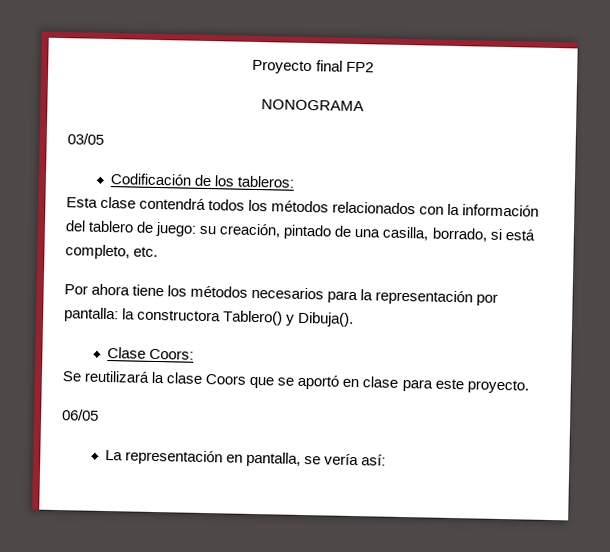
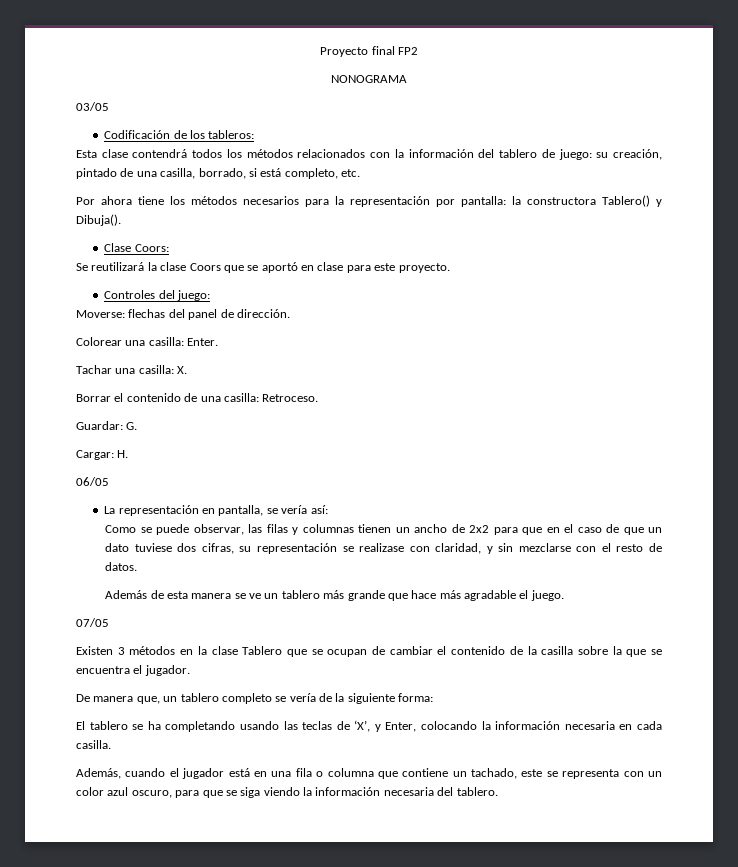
+ Controles del juego:
+ Moverse: flechas del panel de dirección.
+ Colorear una casilla: Enter.
+ Tachar una casilla: X.
+ Borrar el contenido de una casilla: Retroceso.
+ Guardar: G.
+ Cargar: H.
+ Como se puede observar, las filas y columnas tienen un ancho de 2x2 para que en el caso de que un dato tuviese dos cifras, su representación se realizase con claridad, y sin mezclarse con el resto de datos.
+ Además de esta manera se ve un tablero más grande que hace más agradable el juego.
+ 07/05
+ Existen 3 métodos en la clase Tablero que se ocupan de cambiar el contenido de la casilla sobre la que se encuentra el jugador.
+ De manera que, un tablero completo se vería de la siguiente forma:
+ El tablero se ha completando usando las teclas de ‘X’, y Enter, colocando la información necesaria en cada casilla.
+ Además, cuando el jugador está en una fila o columna que contiene un tachado, este se representa con un color azul oscuro, para que se siga viendo la información necesaria del tablero.

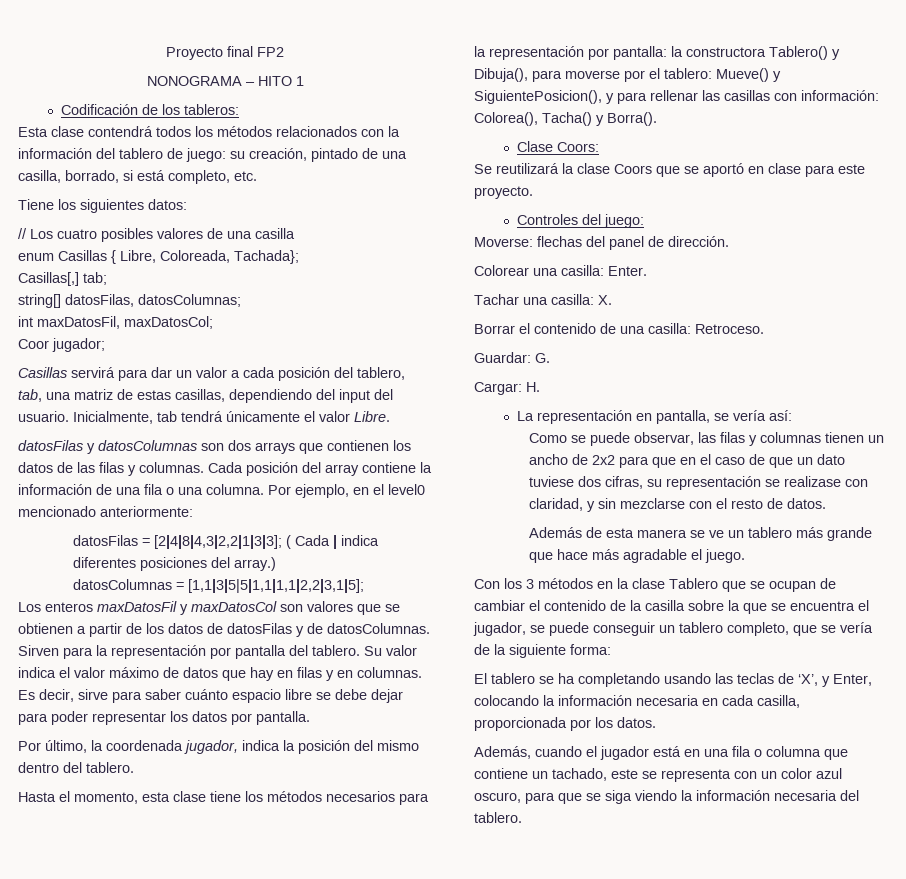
- NONOGRAMA
- 03/05
+ NONOGRAMA – HITO 1
- Por ahora tiene los métodos necesarios para la representación por pantalla: la constructora Tablero() y Dibuja().
+ Tiene los siguientes datos:
+ // Los cuatro posibles valores de una casilla
+ enum Casillas { Libre, Coloreada, Tachada};
+ Casillas[,] tab;
+ string[] datosFilas, datosColumnas;
+ int maxDatosFil, maxDatosCol;
+ Coor jugador;
+ Casillas servirá para dar un valor a cada posición del tablero, tab, una matriz de estas casillas, dependiendo del input del usuario. Inicialmente, tab tendrá únicamente el valor Libre.
+ datosFilas y datosColumnas son dos arrays que contienen los datos de las filas y columnas. Cada posición del array contiene la información de una fila o una columna. Por ejemplo, en el level0 mencionado anteriormente:
+ datosFilas = [2|4|8|4,3|2,2|1|3|3]; ( Cada | indica diferentes posiciones del array.)
+ datosColumnas = [1,1|3|5|5|1,1|1,1|2,2|3,1|5];
+ Los enteros maxDatosFil y maxDatosCol son valores que se obtienen a partir de los datos de datosFilas y de datosColumnas. Sirven para la representación por pantalla del tablero. Su valor indica el valor máximo de datos que hay en filas y en columnas. Es decir, sirve para saber cuánto espacio libre se debe dejar para poder representar los datos por pantalla.
+ Por último, la coordenada jugador, indica la posición del mismo dentro del tablero.
+ Hasta el momento, esta clase tiene los métodos necesarios para la representación por pantalla: la constructora Tablero() y Dibuja(), para moverse por el tablero: Mueve() y SiguientePosicion(), y para rellenar las casillas con información: Colorea(), Tacha() y Borra().
- 06/05
- 07/05
- Existen 3 métodos en la clase Tablero que se ocupan de cambiar el contenido de la casilla sobre la que se encuentra el jugador.
- De manera que, un tablero completo se vería de la siguiente forma:
+ Con los 3 métodos en la clase Tablero que se ocupan de cambiar el contenido de la casilla sobre la que se encuentra el jugador, se puede conseguir un tablero completo, que se vería de la siguiente forma:
- El tablero se ha completando usando las teclas de ‘X’, y Enter, colocando la información necesaria en cada casilla.
+ El tablero se ha completando usando las teclas de ‘X’, y Enter, colocando la información necesaria en cada casilla, proporcionada por los datos.

